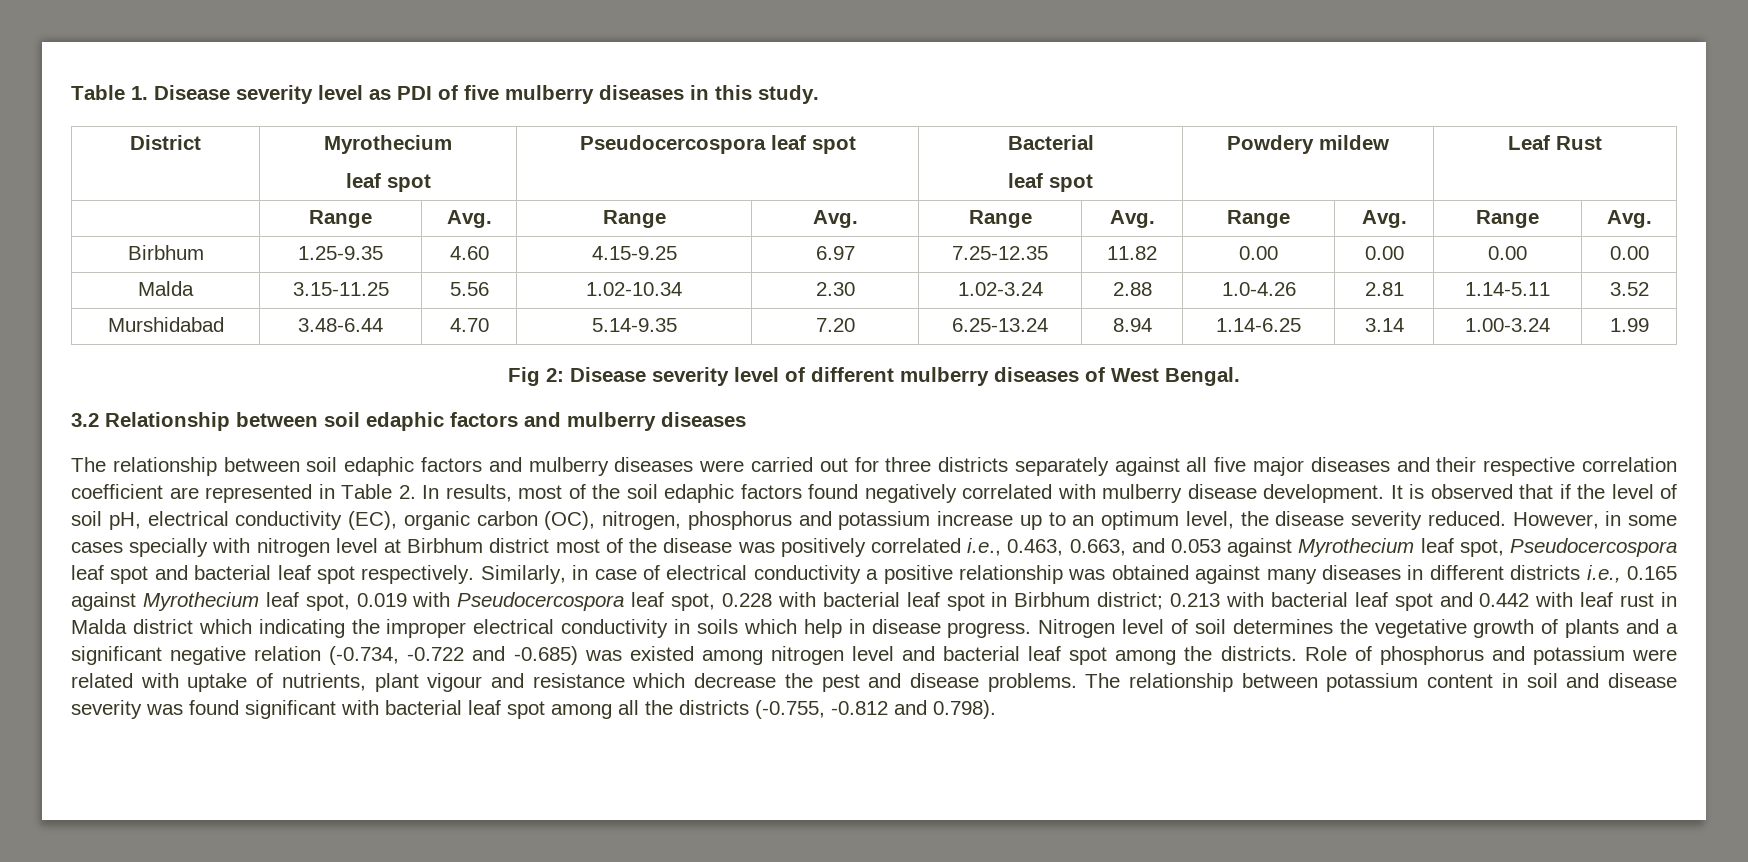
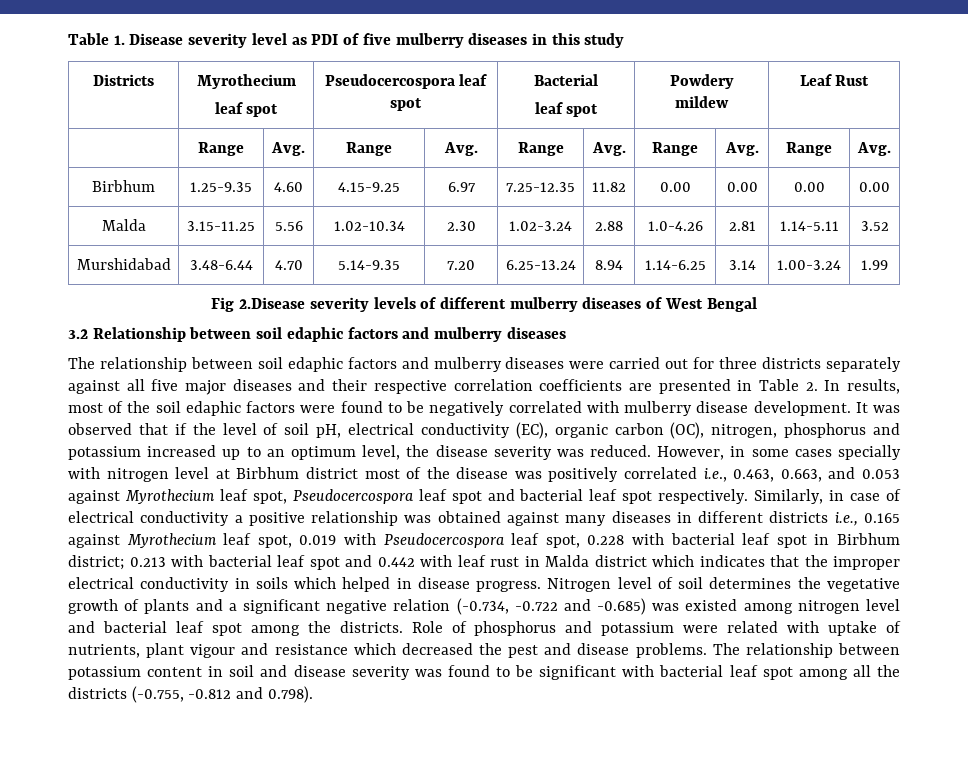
- Table 1. Disease severity level as PDI of five mulberry diseases in this study.
- District | Myrothecium
+ Table 1. Disease severity level as PDI of five mulberry diseases in this study
+ Districts | Myrothecium
- Fig 2: Disease severity level of different mulberry diseases of West Bengal.
+ Fig 2.Disease severity levels of different mulberry diseases of West Bengal
- The relationship between soil edaphic factors and mulberry diseases were carried out for three districts separately against all five major diseases and their respective correlation coefficient are represented in Table 2. In results, most of the soil edaphic factors found negatively correlated with mulberry disease development.
+ The relationship between soil edaphic factors and mulberry diseases were carried out for three districts separately against all five major diseases and their respective correlation coefficients are presented in Table 2. In results, most of the soil edaphic factors were found to be negatively correlated with mulberry disease development.
- It is observed that if the level of soil pH, electrical conductivity (EC), organic carbon (OC), nitrogen, phosphorus and potassium increase up to an optimum level, the disease severity reduced.
+ It was observed that if the level of soil pH, electrical conductivity (EC), organic carbon (OC), nitrogen, phosphorus and potassium increased up to an optimum level, the disease severity was reduced.
- Similarly, in case of electrical conductivity a positive relationship was obtained against many diseases in different districts i.e., 0.165 against Myrothecium leaf spot, 0.019 with Pseudocercospora leaf spot, 0.228 with bacterial leaf spot in Birbhum district; 0.213 with bacterial leaf spot and 0.442 with leaf rust in Malda district which indicating the improper electrical conductivity in soils which help in disease progress.
+ Similarly, in case of electrical conductivity a positive relationship was obtained against many diseases in different districts i.e., 0.165 against Myrothecium leaf spot, 0.019 with Pseudocercospora leaf spot, 0.228 with bacterial leaf spot in Birbhum district; 0.213 with bacterial leaf spot and 0.442 with leaf rust in Malda district which indicates that the improper electrical conductivity in soils which helped in disease progress.
- Role of phosphorus and potassium were related with uptake of nutrients, plant vigour and resistance which decrease the pest and disease problems.
+ Role of phosphorus and potassium were related with uptake of nutrients, plant vigour and resistance which decreased the pest and disease problems.
- The relationship between potassium content in soil and disease severity was found significant with bacterial leaf spot among all the districts (-0.755, -0.812 and 0.798).
+ The relationship between potassium content in soil and disease severity was found to be significant with bacterial leaf spot among all the districts (-0.755, -0.812 and 0.798).

